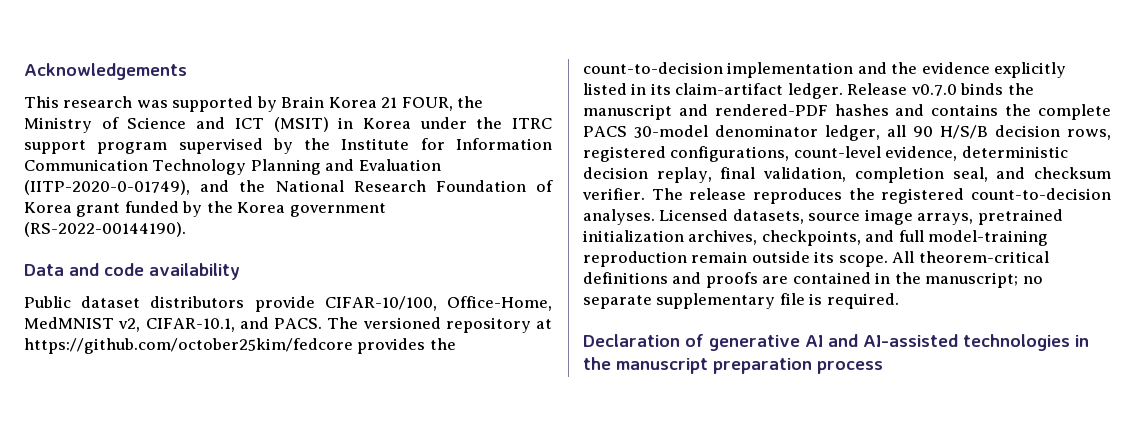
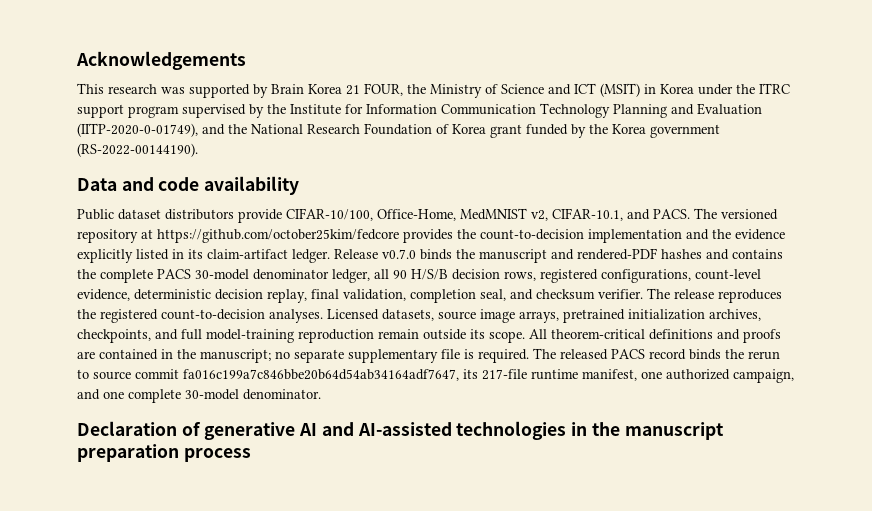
+ The released PACS record binds the rerun to source commit fa016c199a7c846bbe20b64d54ab34164adf7647, its 217-file runtime manifest, one authorized campaign, and one complete 30-model denominator.

